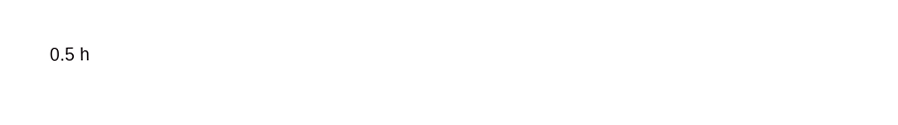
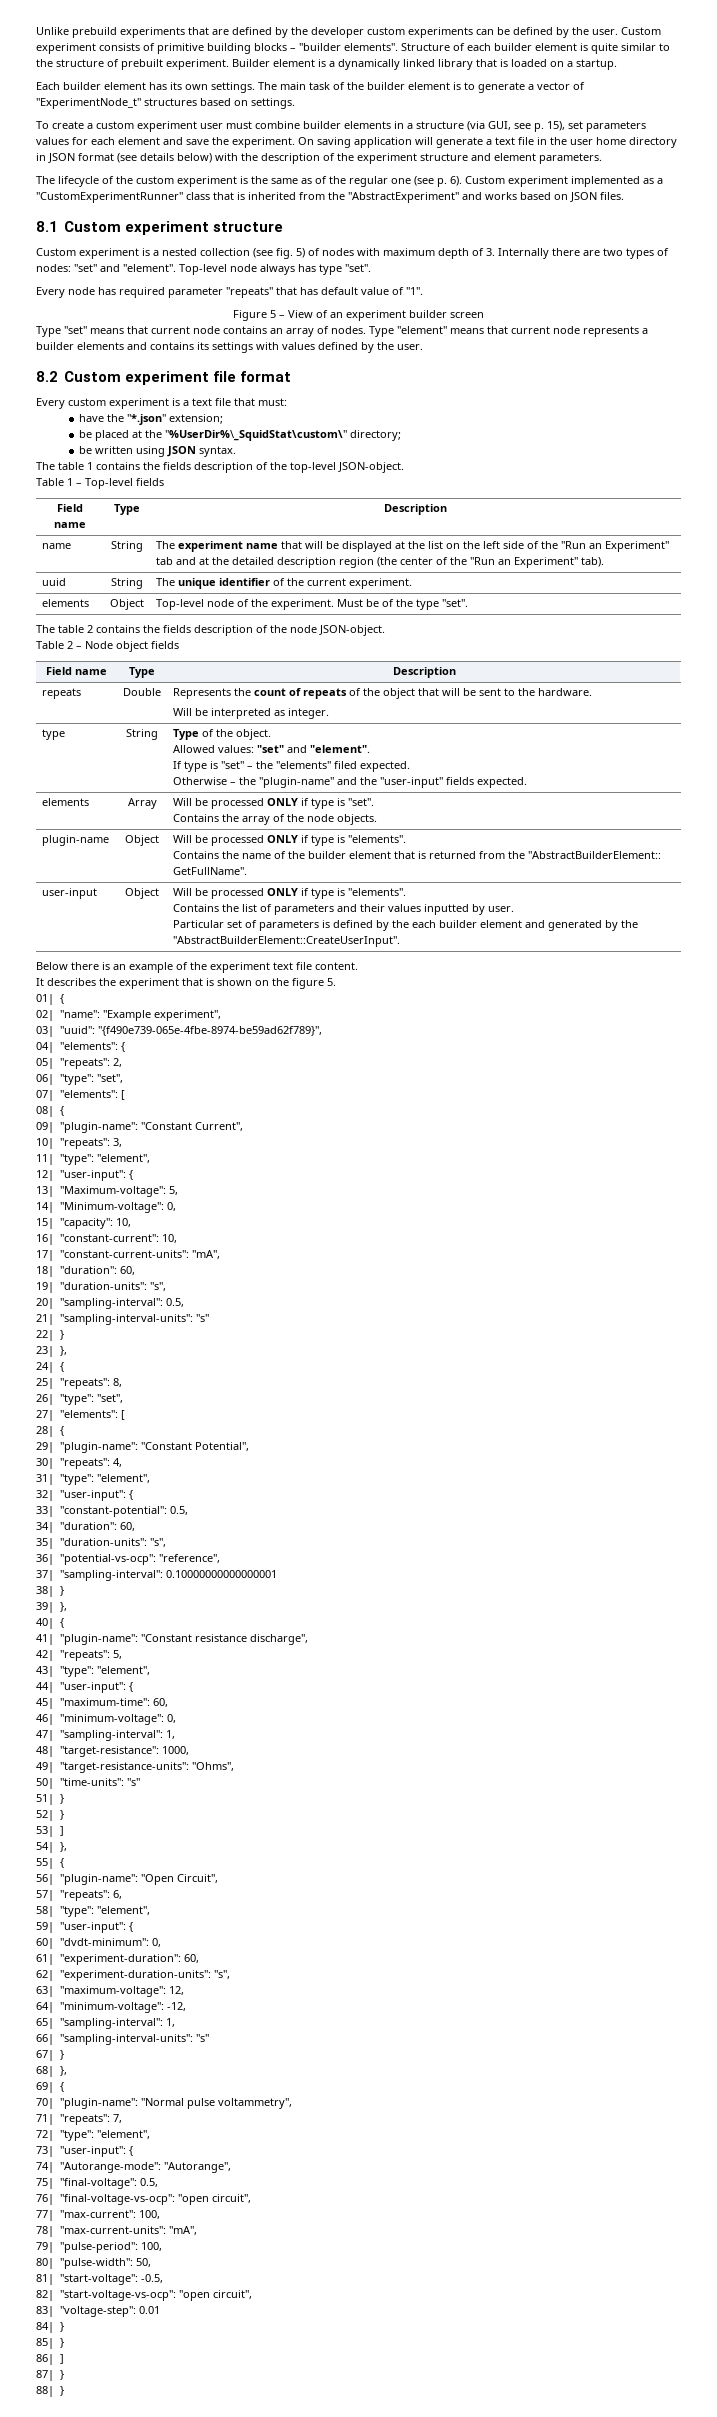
- 0.5 h
+ Unlike prebuild experiments that are defined by the developer custom experiments can be defined by the user. Custom experiment consists of primitive building blocks – "builder elements". Structure of each builder element is quite similar to the structure of prebuilt experiment. Builder element is a dynamically linked library that is loaded on a startup.
+ Each builder element has its own settings. The main task of the builder element is to generate a vector of "ExperimentNode_t" structures based on settings.
+ To create a custom experiment user must combine builder elements in a structure (via GUI, see p. 15), set parameters values for each element and save the experiment. On saving application will generate a text file in the user home directory in JSON format (see details below) with the description of the experiment structure and element parameters.
+ The lifecycle of the custom experiment is the same as of the regular one (see p. 6). Custom experiment implemented as a "CustomExperimentRunner" class that is inherited from the "AbstractExperiment" and works based on JSON files.
+ 8.1 Custom experiment structure
+ Custom experiment is a nested collection (see fig. 5) of nodes with maximum depth of 3. Internally there are two types of nodes: "set" and "element". Top-level node always has type "set".
+ Every node has required parameter "repeats" that has default value of "1".
+ Figure 5 – View of an experiment builder screen
+ Type "set" means that current node contains an array of nodes. Type "element" means that current node represents a builder elements and contains its settings with values defined by the user.
+ 8.2 Custom experiment file format
+ Every custom experiment is a text file that must:
+ have the "*.json" extension;
+ be placed at the "%UserDir%\_SquidStat\custom\" directory;
+ be written using JSON syntax.
+ The table 1 contains the fields description of the top-level JSON-object.
+ Table 1 – Top-level fields
+ Field name | Type | Description
+ name | String | The experiment name that will be displayed at the list on the left side of the "Run an Experiment" tab and at the detailed description region (the center of the "Run an Experiment" tab).
+ uuid | String | The unique identifier of the current experiment.
+ elements | Object | Top-level node of the experiment. Must be of the type "set".
+ The table 2 contains the fields description of the node JSON-object.
+ Table 2 – Node object fields
+ Field name | Type | Description
+ repeats | Double | Represents the count of repeats of the object that will be sent to the hardware.
+ Will be interpreted as integer.
+ type | String | Type of the object.
+ Allowed values: "set" and "element".
+ If type is "set" – the "elements" filed expected.
+ Otherwise – the "plugin-name" and the "user-input" fields expected.
+ elements | Array | Will be processed ONLY if type is "set".
+ Contains the array of the node objects.
+ plugin-name | Object | Will be processed ONLY if type is "elements".
+ Contains the name of the builder element that is returned from the "AbstractBuilderElement:: GetFullName".
+ user-input | Object | Will be processed ONLY if type is "elements".
+ Contains the list of parameters and their values inputted by user.
+ Particular set of parameters is defined by the each builder element and generated by the "AbstractBuilderElement::CreateUserInput".
+ Below there is an example of the experiment text file content.
+ It describes the experiment that is shown on the figure 5.
+ 01| {
+ 02| "name": "Example experiment",
+ 03| "uuid": "{f490e739-065e-4fbe-8974-be59ad62f789}",
+ 04| "elements": {
+ 05| "repeats": 2,
+ 06| "type": "set",
+ 07| "elements": [
+ 08| {
+ 09| "plugin-name": "Constant Current",
+ 10| "repeats": 3,
+ 11| "type": "element",
+ 12| "user-input": {
+ 13| "Maximum-voltage": 5,
+ 14| "Minimum-voltage": 0,
+ 15| "capacity": 10,
+ 16| "constant-current": 10,
+ 17| "constant-current-units": "mA",
+ 18| "duration": 60,
+ 19| "duration-units": "s",
+ 20| "sampling-interval": 0.5,
+ 21| "sampling-interval-units": "s"
+ 22| }
+ 23| },
+ 24| {
+ 25| "repeats": 8,
+ 26| "type": "set",
+ 27| "elements": [
+ 28| {
+ 29| "plugin-name": "Constant Potential",
+ 30| "repeats": 4,
+ 31| "type": "element",
+ 32| "user-input": {
+ 33| "constant-potential": 0.5,
+ 34| "duration": 60,
+ 35| "duration-units": "s",
+ 36| "potential-vs-ocp": "reference",
+ 37| "sampling-interval": 0.10000000000000001
+ 38| }
+ 39| },
+ 40| {
+ 41| "plugin-name": "Constant resistance discharge",
+ 42| "repeats": 5,
+ 43| "type": "element",
+ 44| "user-input": {
+ 45| "maximum-time": 60,
+ 46| "minimum-voltage": 0,
+ 47| "sampling-interval": 1,
+ 48| "target-resistance": 1000,
+ 49| "target-resistance-units": "Ohms",
+ 50| "time-units": "s"
+ 51| }
+ 52| }
+ 53| ]
+ 54| },
+ 55| {
+ 56| "plugin-name": "Open Circuit",
+ 57| "repeats": 6,
+ 58| "type": "element",
+ 59| "user-input": {
+ 60| "dvdt-minimum": 0,
+ 61| "experiment-duration": 60,
+ 62| "experiment-duration-units": "s",
+ 63| "maximum-voltage": 12,
+ 64| "minimum-voltage": -12,
+ 65| "sampling-interval": 1,
+ 66| "sampling-interval-units": "s"
+ 67| }
+ 68| },
+ 69| {
+ 70| "plugin-name": "Normal pulse voltammetry",
+ 71| "repeats": 7,
+ 72| "type": "element",
+ 73| "user-input": {
+ 74| "Autorange-mode": "Autorange",
+ 75| "final-voltage": 0.5,
+ 76| "final-voltage-vs-ocp": "open circuit",
+ 77| "max-current": 100,
+ 78| "max-current-units": "mA",
+ 79| "pulse-period": 100,
+ 80| "pulse-width": 50,
+ 81| "start-voltage": -0.5,
+ 82| "start-voltage-vs-ocp": "open circuit",
+ 83| "voltage-step": 0.01
+ 84| }
+ 85| }
+ 86| ]
+ 87| }
+ 88| }

